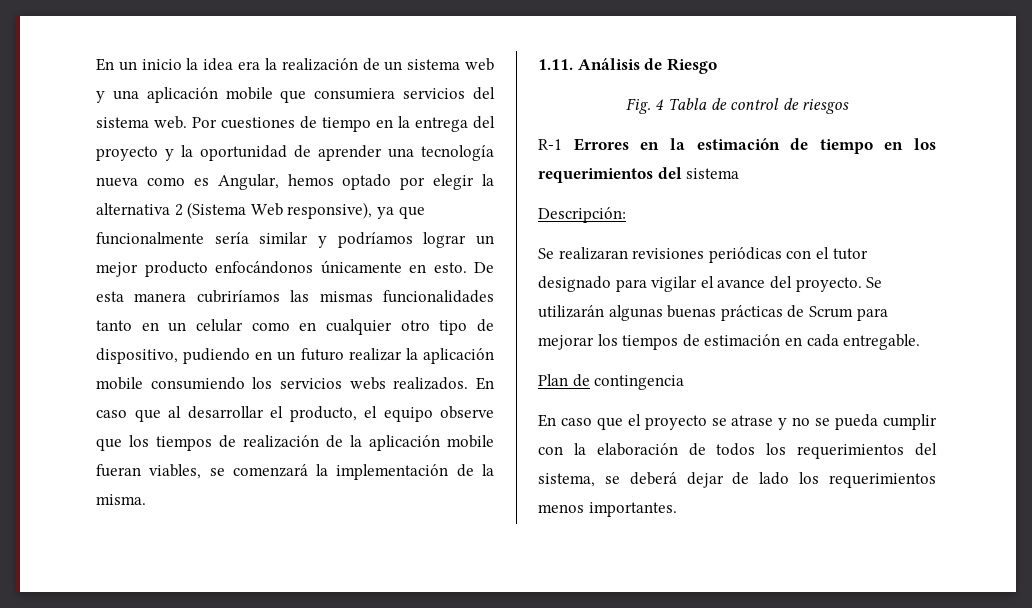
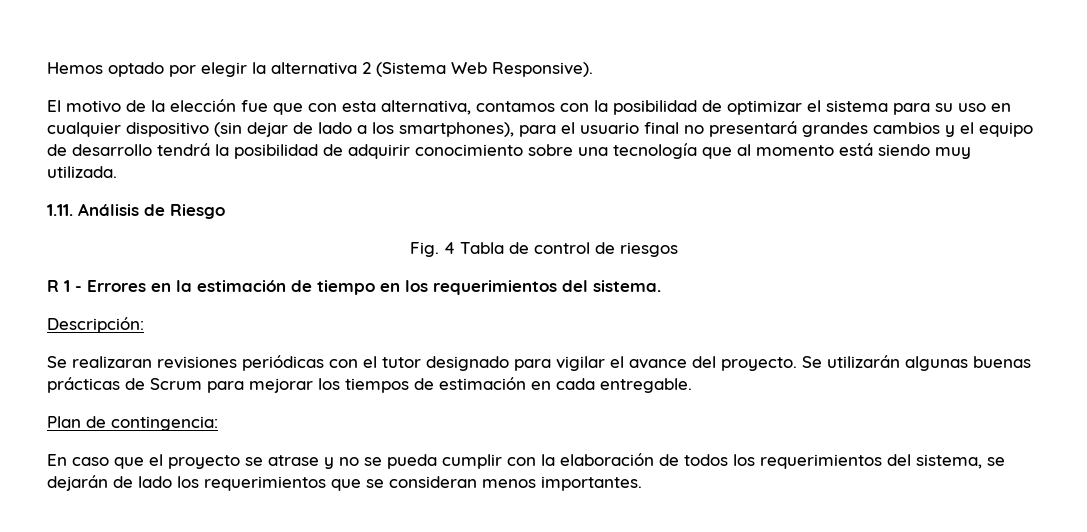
- En un inicio la idea era la realización de un sistema web y una aplicación mobile que consumiera servicios del sistema web. Por cuestiones de tiempo en la entrega del proyecto y la oportunidad de aprender una tecnología nueva como es Angular, hemos optado por elegir la alternativa 2 (Sistema Web responsive), ya que funcionalmente sería similar y podríamos lograr un mejor producto enfocándonos únicamente en esto. De esta manera cubriríamos las mismas funcionalidades tanto en un celular como en cualquier otro tipo de dispositivo, pudiendo en un futuro realizar la aplicación mobile consumiendo los servicios webs realizados. En caso que al desarrollar el producto, el equipo observe que los tiempos de realización de la aplicación mobile fueran viables, se comenzará la implementación de la misma.
+ Hemos optado por elegir la alternativa 2 (Sistema Web Responsive).
+ El motivo de la elección fue que con esta alternativa, contamos con la posibilidad de optimizar el sistema para su uso en cualquier dispositivo (sin dejar de lado a los smartphones), para el usuario final no presentará grandes cambios y el equipo de desarrollo tendrá la posibilidad de adquirir conocimiento sobre una tecnología que al momento está siendo muy utilizada.
- R-1 Errores en la estimación de tiempo en los requerimientos del sistema
+ R 1 - Errores en la estimación de tiempo en los requerimientos del sistema.
- Plan de contingencia
+ Plan de contingencia:
- En caso que el proyecto se atrase y no se pueda cumplir con la elaboración de todos los requerimientos del sistema, se deberá dejar de lado los requerimientos menos importantes.
+ En caso que el proyecto se atrase y no se pueda cumplir con la elaboración de todos los requerimientos del sistema, se dejarán de lado los requerimientos que se consideran menos importantes.

